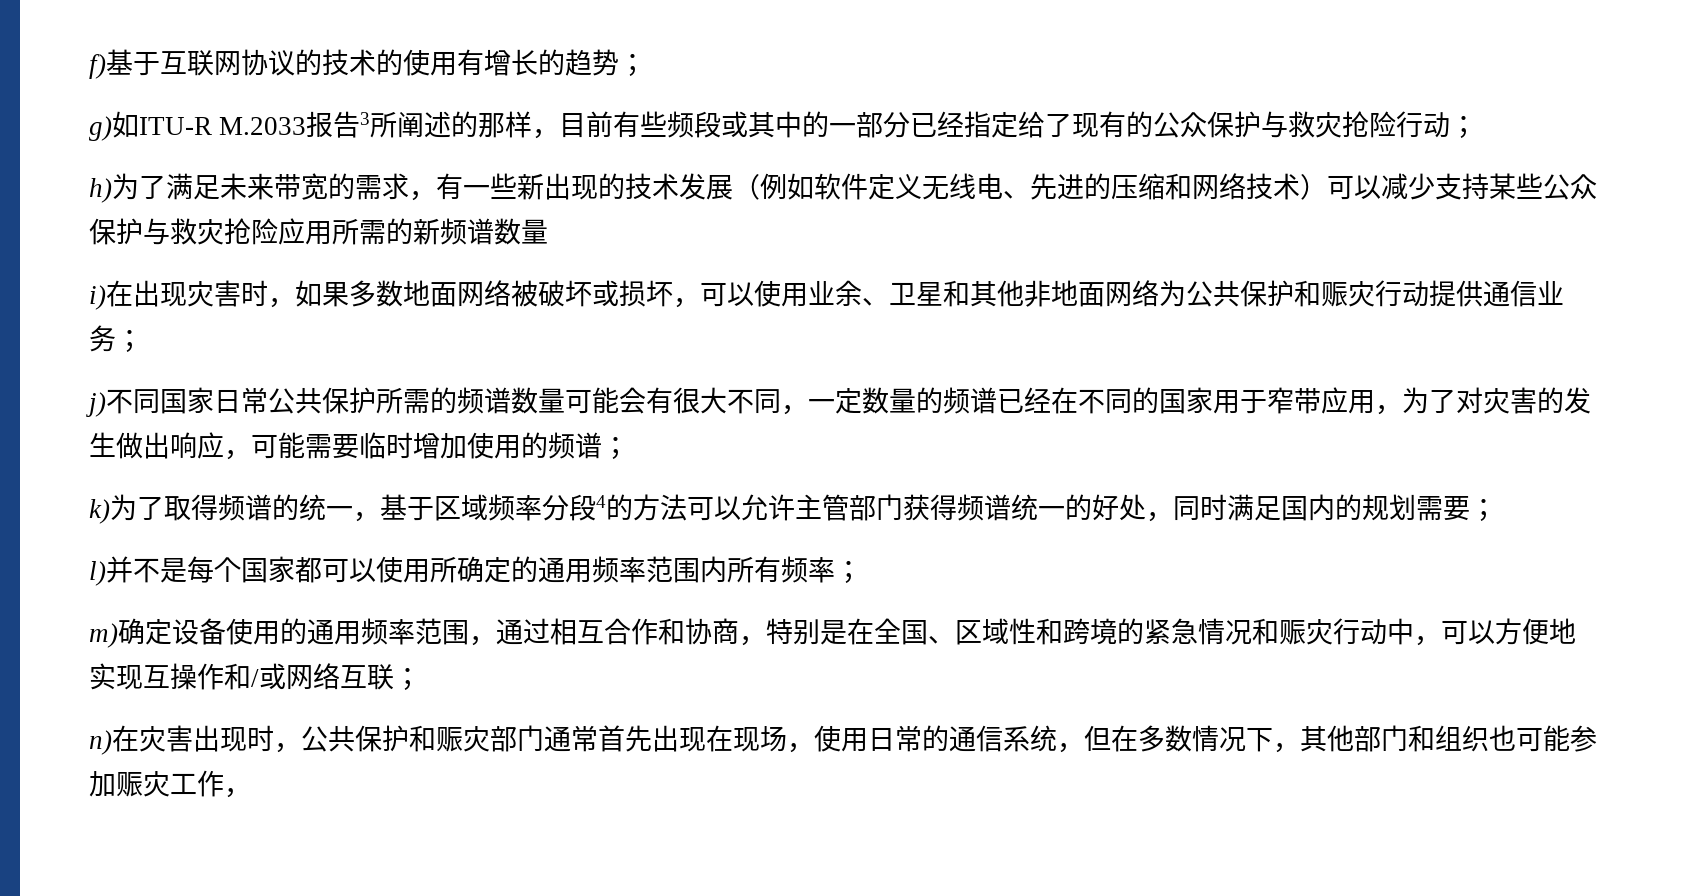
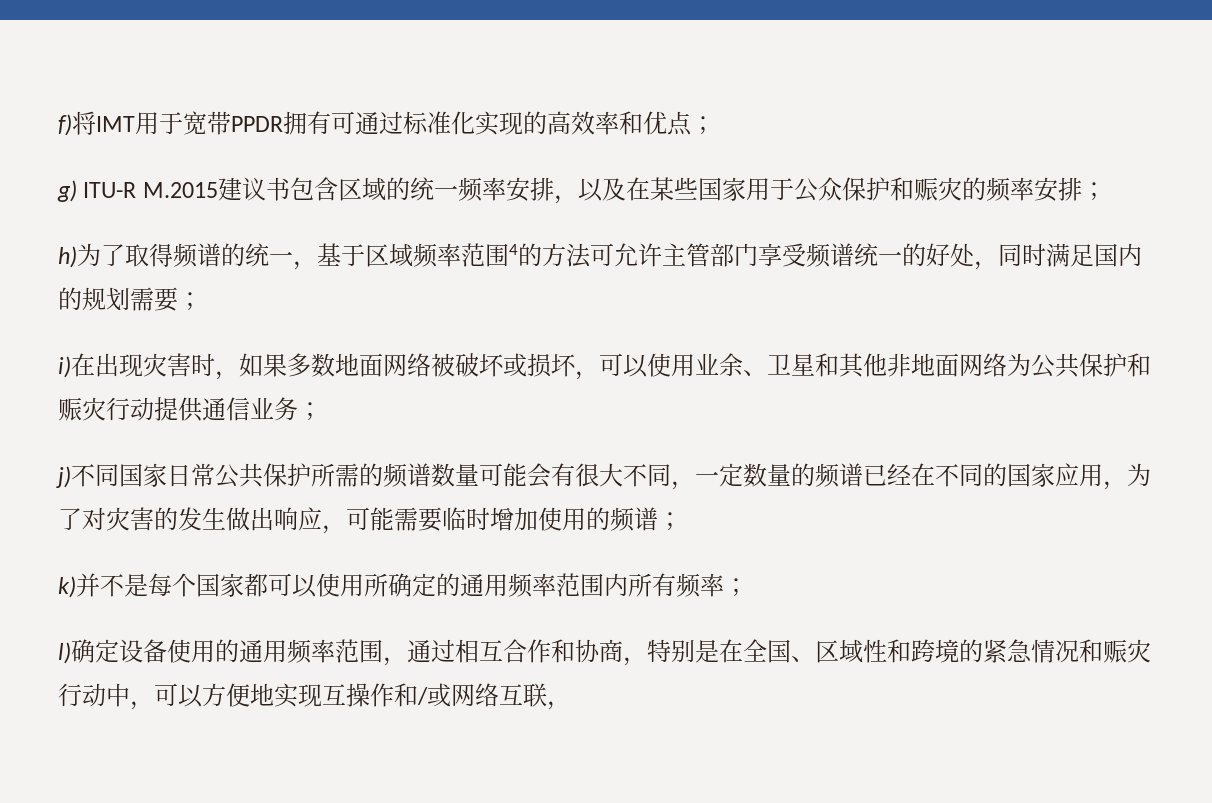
- f)基于互联网协议的技术的使用有增长的趋势；
- g)如ITU-R M.2033报告3所阐述的那样，目前有些频段或其中的一部分已经指定给了现有的公众保护与救灾抢险行动；
- h)为了满足未来带宽的需求，有一些新出现的技术发展（例如软件定义无线电、先进的压缩和网络技术）可以减少支持某些公众保护与救灾抢险应用所需的新频谱数量
+ f)将IMT用于宽带PPDR拥有可通过标准化实现的高效率和优点；
+ g) ITU-R M.2015建议书包含区域的统一频率安排，以及在某些国家用于公众保护和赈灾的频率安排；
+ h)为了取得频谱的统一，基于区域频率范围4的方法可允许主管部门享受频谱统一的好处，同时满足国内的规划需要；
- j)不同国家日常公共保护所需的频谱数量可能会有很大不同，一定数量的频谱已经在不同的国家用于窄带应用，为了对灾害的发生做出响应，可能需要临时增加使用的频谱；
+ j)不同国家日常公共保护所需的频谱数量可能会有很大不同，一定数量的频谱已经在不同的国家应用，为了对灾害的发生做出响应，可能需要临时增加使用的频谱；
- k)为了取得频谱的统一，基于区域频率分段4的方法可以允许主管部门获得频谱统一的好处，同时满足国内的规划需要；
- l)并不是每个国家都可以使用所确定的通用频率范围内所有频率；
+ k)并不是每个国家都可以使用所确定的通用频率范围内所有频率；
- m)确定设备使用的通用频率范围，通过相互合作和协商，特别是在全国、区域性和跨境的紧急情况和赈灾行动中，可以方便地实现互操作和/或网络互联；
- n)在灾害出现时，公共保护和赈灾部门通常首先出现在现场，使用日常的通信系统，但在多数情况下，其他部门和组织也可能参加赈灾工作，
+ l)确定设备使用的通用频率范围，通过相互合作和协商，特别是在全国、区域性和跨境的紧急情况和赈灾行动中，可以方便地实现互操作和/或网络互联，

